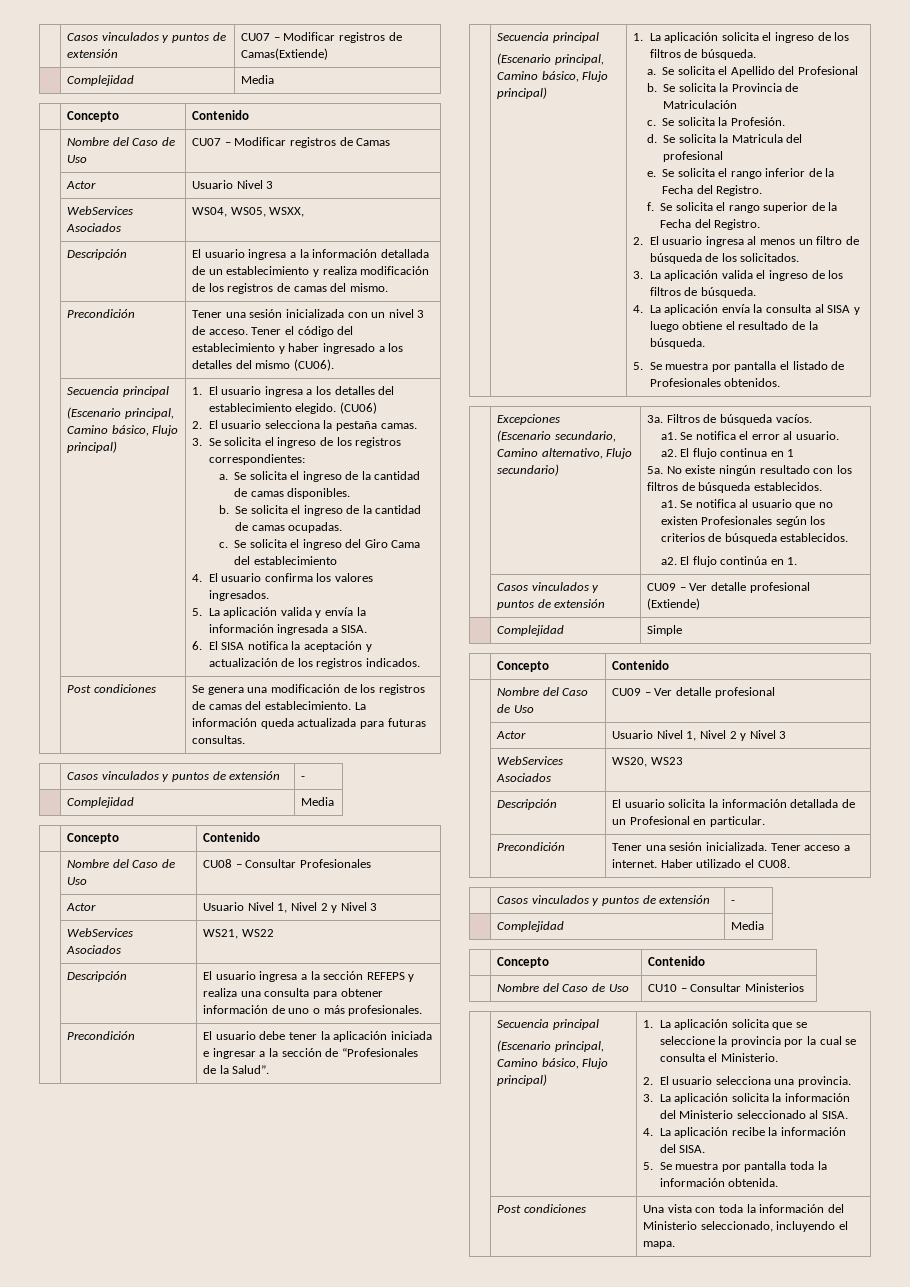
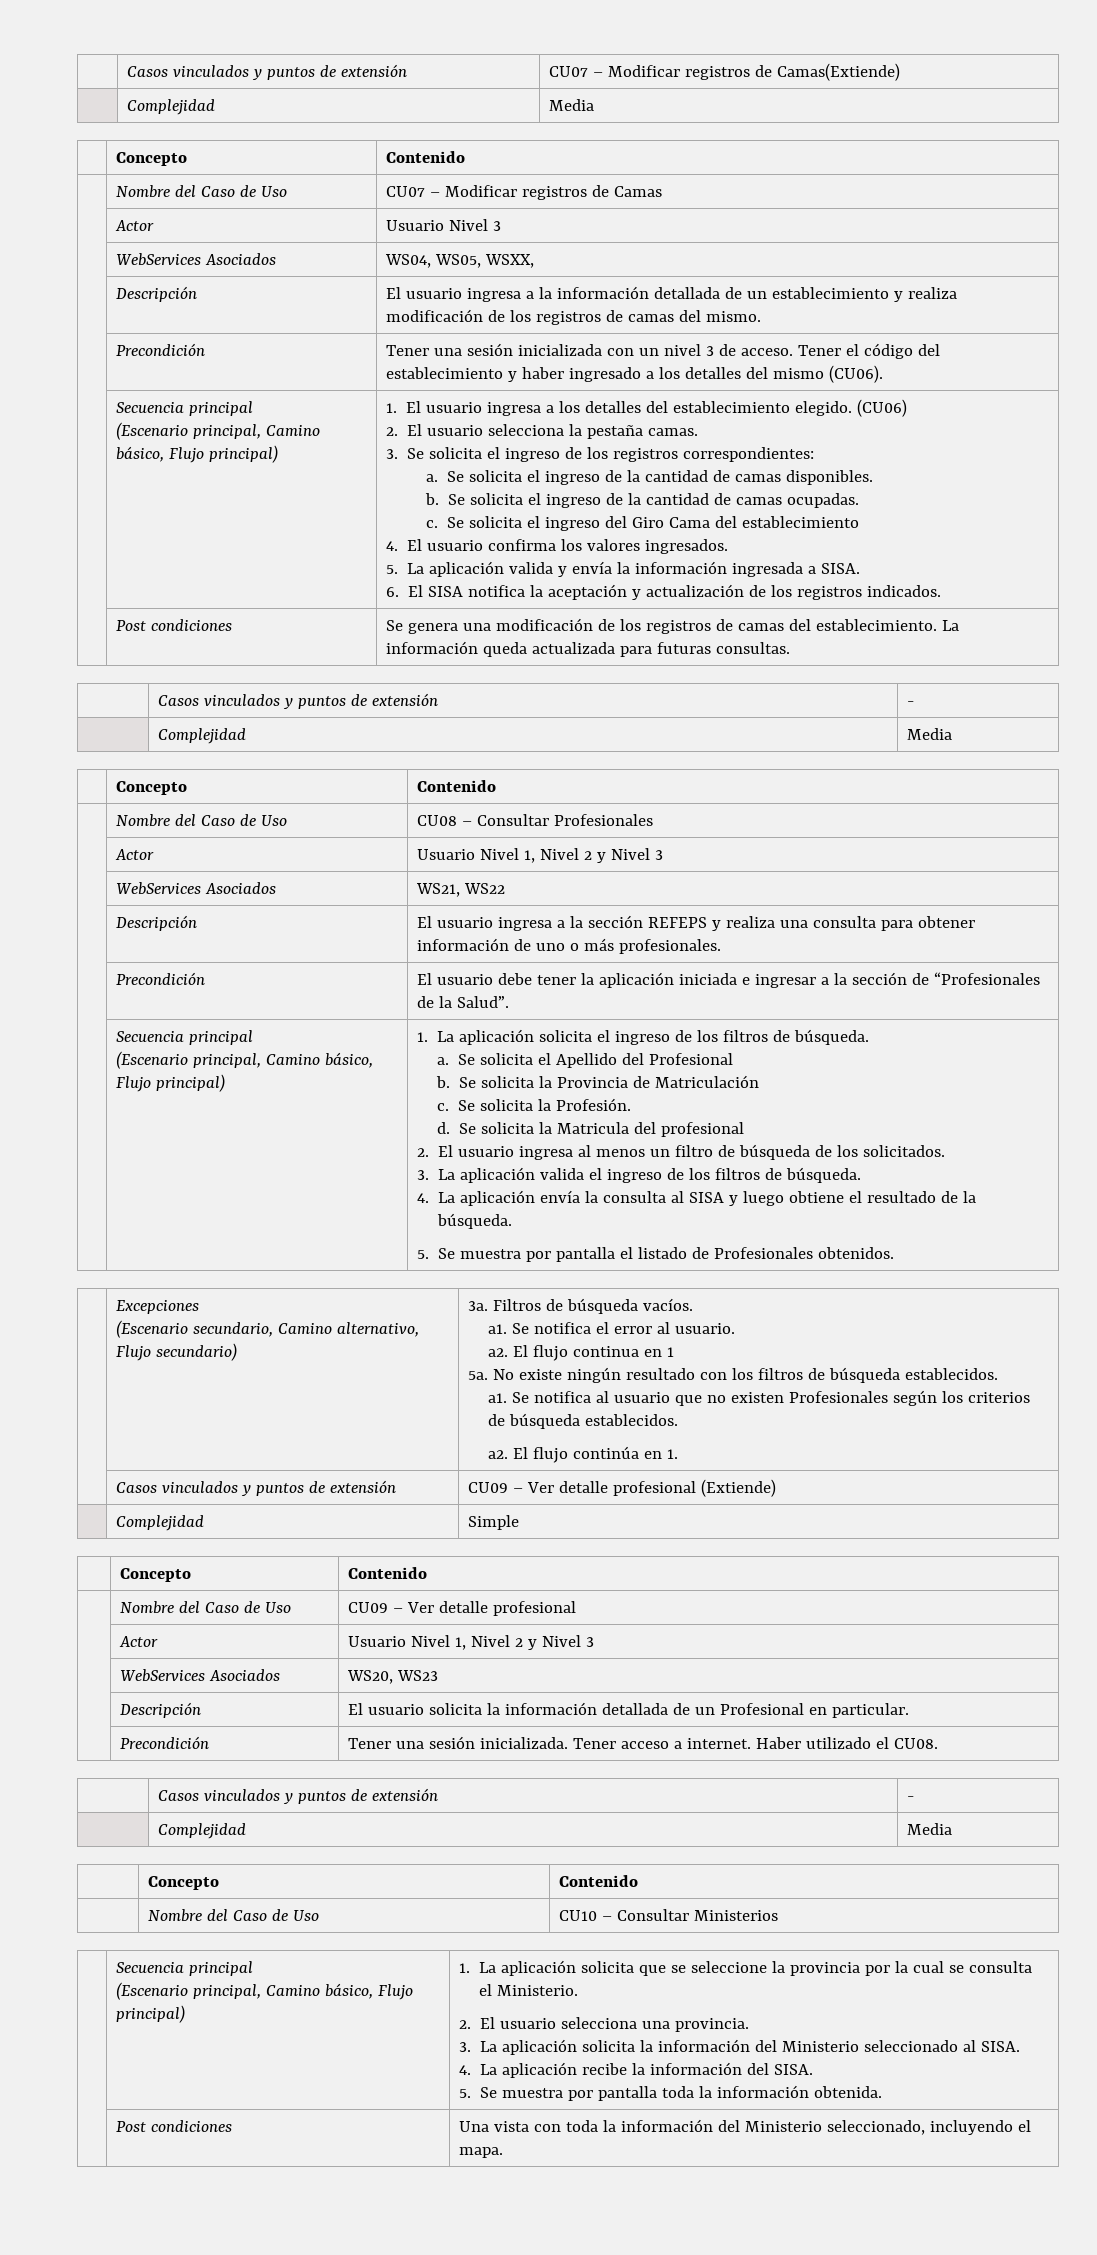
- e. Se solicita el rango inferior de la Fecha del Registro.
- f. Se solicita el rango superior de la Fecha del Registro.

